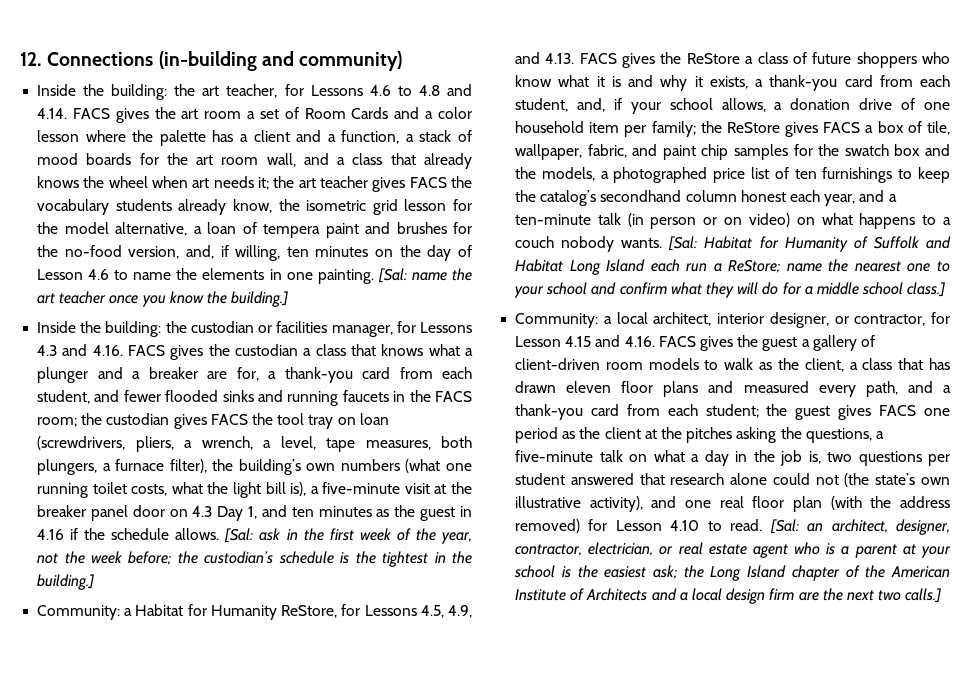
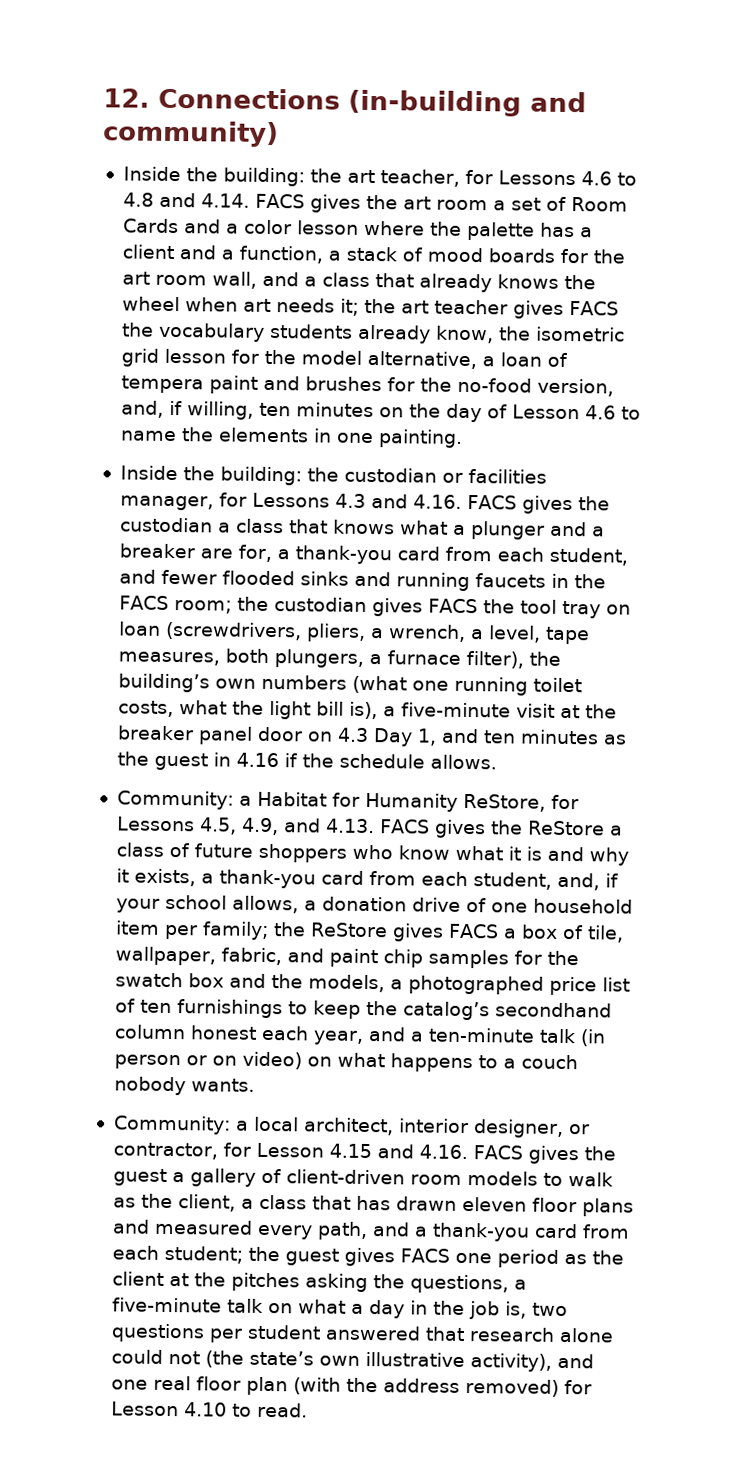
- [Sal: name the art teacher once you know the building.]
- [Sal: ask in the first week of the year, not the week before; the custodian’s schedule is the tightest in the building.]
- [Sal: Habitat for Humanity of Suffolk and Habitat Long Island each run a ReStore; name the nearest one to your school and confirm what they will do for a middle school class.]
- [Sal: an architect, designer, contractor, electrician, or real estate agent who is a parent at your school is the easiest ask; the Long Island chapter of the American Institute of Architects and a local design firm are the next two calls.]

